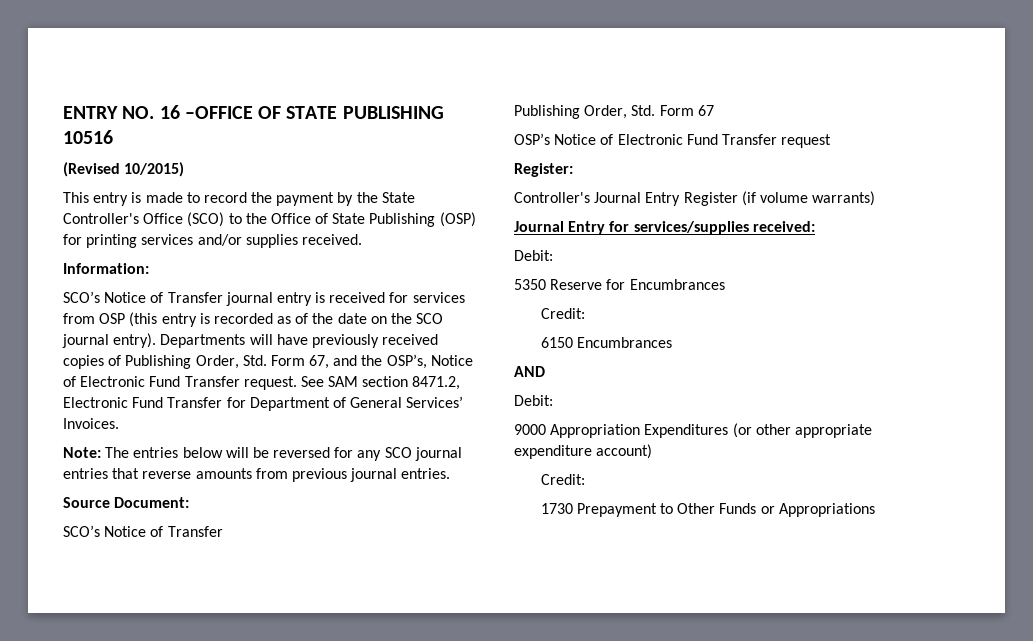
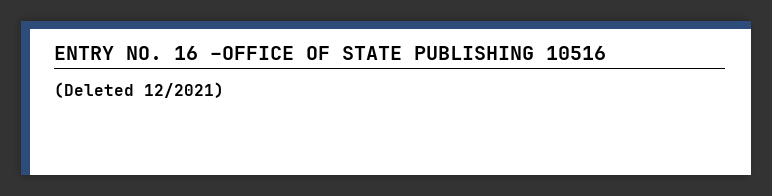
- (Revised 10/2015)
- This entry is made to record the payment by the State Controller's Office (SCO) to the Office of State Publishing (OSP) for printing services and/or supplies received.
- Information:
- SCO’s Notice of Transfer journal entry is received for services from OSP (this entry is recorded as of the date on the SCO journal entry). Departments will have previously received copies of Publishing Order, Std. Form 67, and the OSP’s, Notice of Electronic Fund Transfer request. See SAM section 8471.2, Electronic Fund Transfer for Department of General Services’ Invoices.
- Note: The entries below will be reversed for any SCO journal entries that reverse amounts from previous journal entries.
- Source Document:
- SCO’s Notice of Transfer
- Publishing Order, Std. Form 67
- OSP’s Notice of Electronic Fund Transfer request
- Register:
- Controller's Journal Entry Register (if volume warrants)
- Journal Entry for services/supplies received:
- Debit:
- 5350 Reserve for Encumbrances
- Credit:
- 6150 Encumbrances
- AND
- Debit:
- 9000 Appropriation Expenditures (or other appropriate expenditure account)
- Credit:
- 1730 Prepayment to Other Funds or Appropriations
+ (Deleted 12/2021)

